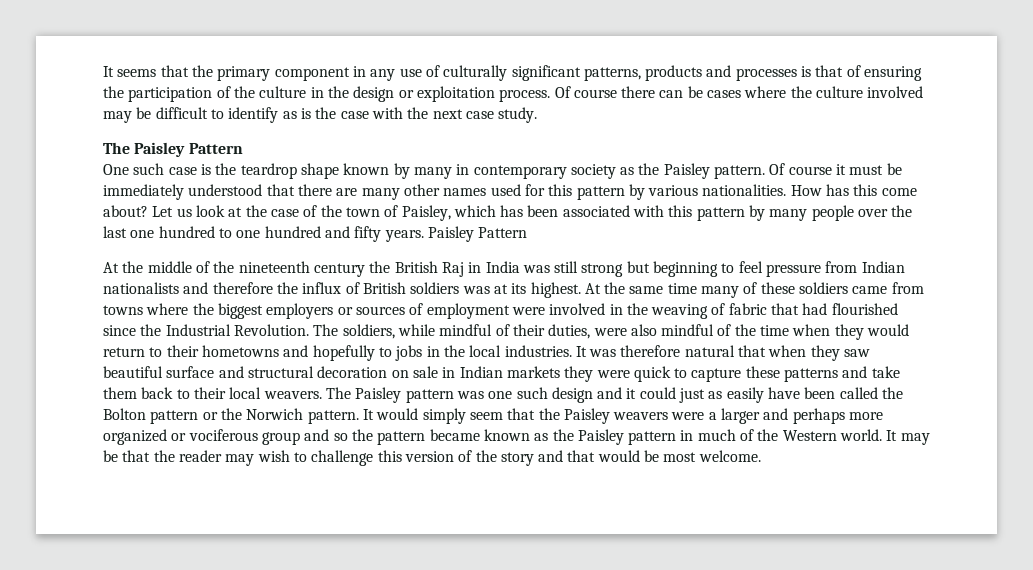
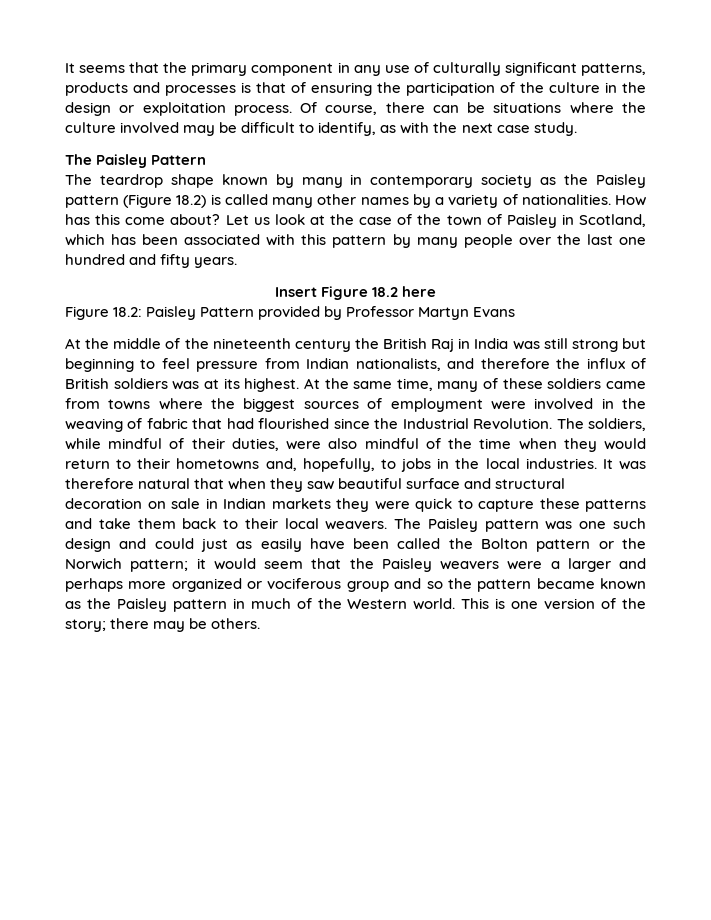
- Of course there can be cases where the culture involved may be difficult to identify as is the case with the next case study.
+ Of course, there can be situations where the culture involved may be difficult to identify, as with the next case study.
- One such case is the teardrop shape known by many in contemporary society as the Paisley pattern. Of course it must be immediately understood that there are many other names used for this pattern by various nationalities.
+ The teardrop shape known by many in contemporary society as the Paisley pattern (Figure 18.2) is called many other names by a variety of nationalities.
- Let us look at the case of the town of Paisley, which has been associated with this pattern by many people over the last one hundred to one hundred and fifty years. Paisley Pattern
+ Let us look at the case of the town of Paisley in Scotland, which has been associated with this pattern by many people over the last one hundred and fifty years.
+ Insert Figure 18.2 here
+ Figure 18.2: Paisley Pattern provided by Professor Martyn Evans
- At the middle of the nineteenth century the British Raj in India was still strong but beginning to feel pressure from Indian nationalists and therefore the influx of British soldiers was at its highest.
+ At the middle of the nineteenth century the British Raj in India was still strong but beginning to feel pressure from Indian nationalists, and therefore the influx of British soldiers was at its highest.
- At the same time many of these soldiers came from towns where the biggest employers or sources of employment were involved in the weaving of fabric that had flourished since the Industrial Revolution.
+ At the same time, many of these soldiers came from towns where the biggest sources of employment were involved in the weaving of fabric that had flourished since the Industrial Revolution.
- The soldiers, while mindful of their duties, were also mindful of the time when they would return to their hometowns and hopefully to jobs in the local industries.
+ The soldiers, while mindful of their duties, were also mindful of the time when they would return to their hometowns and, hopefully, to jobs in the local industries.
- The Paisley pattern was one such design and it could just as easily have been called the Bolton pattern or the Norwich pattern. It would simply seem that the Paisley weavers were a larger and perhaps more organized or vociferous group and so the pattern became known as the Paisley pattern in much of the Western world.
+ The Paisley pattern was one such design and could just as easily have been called the Bolton pattern or the Norwich pattern; it would seem that the Paisley weavers were a larger and perhaps more organized or vociferous group and so the pattern became known as the Paisley pattern in much of the Western world.
- It may be that the reader may wish to challenge this version of the story and that would be most welcome.
+ This is one version of the story; there may be others.

